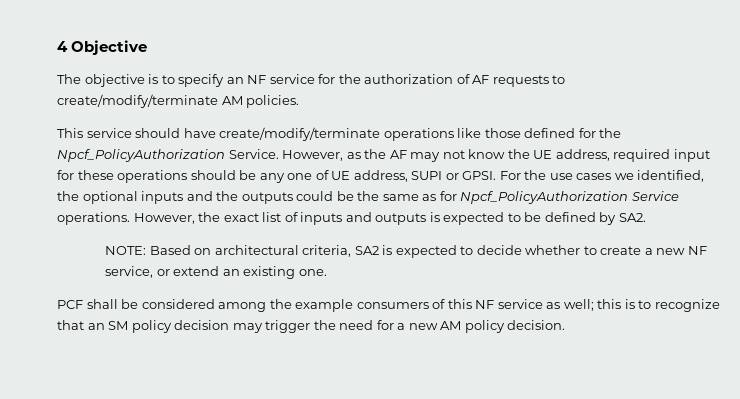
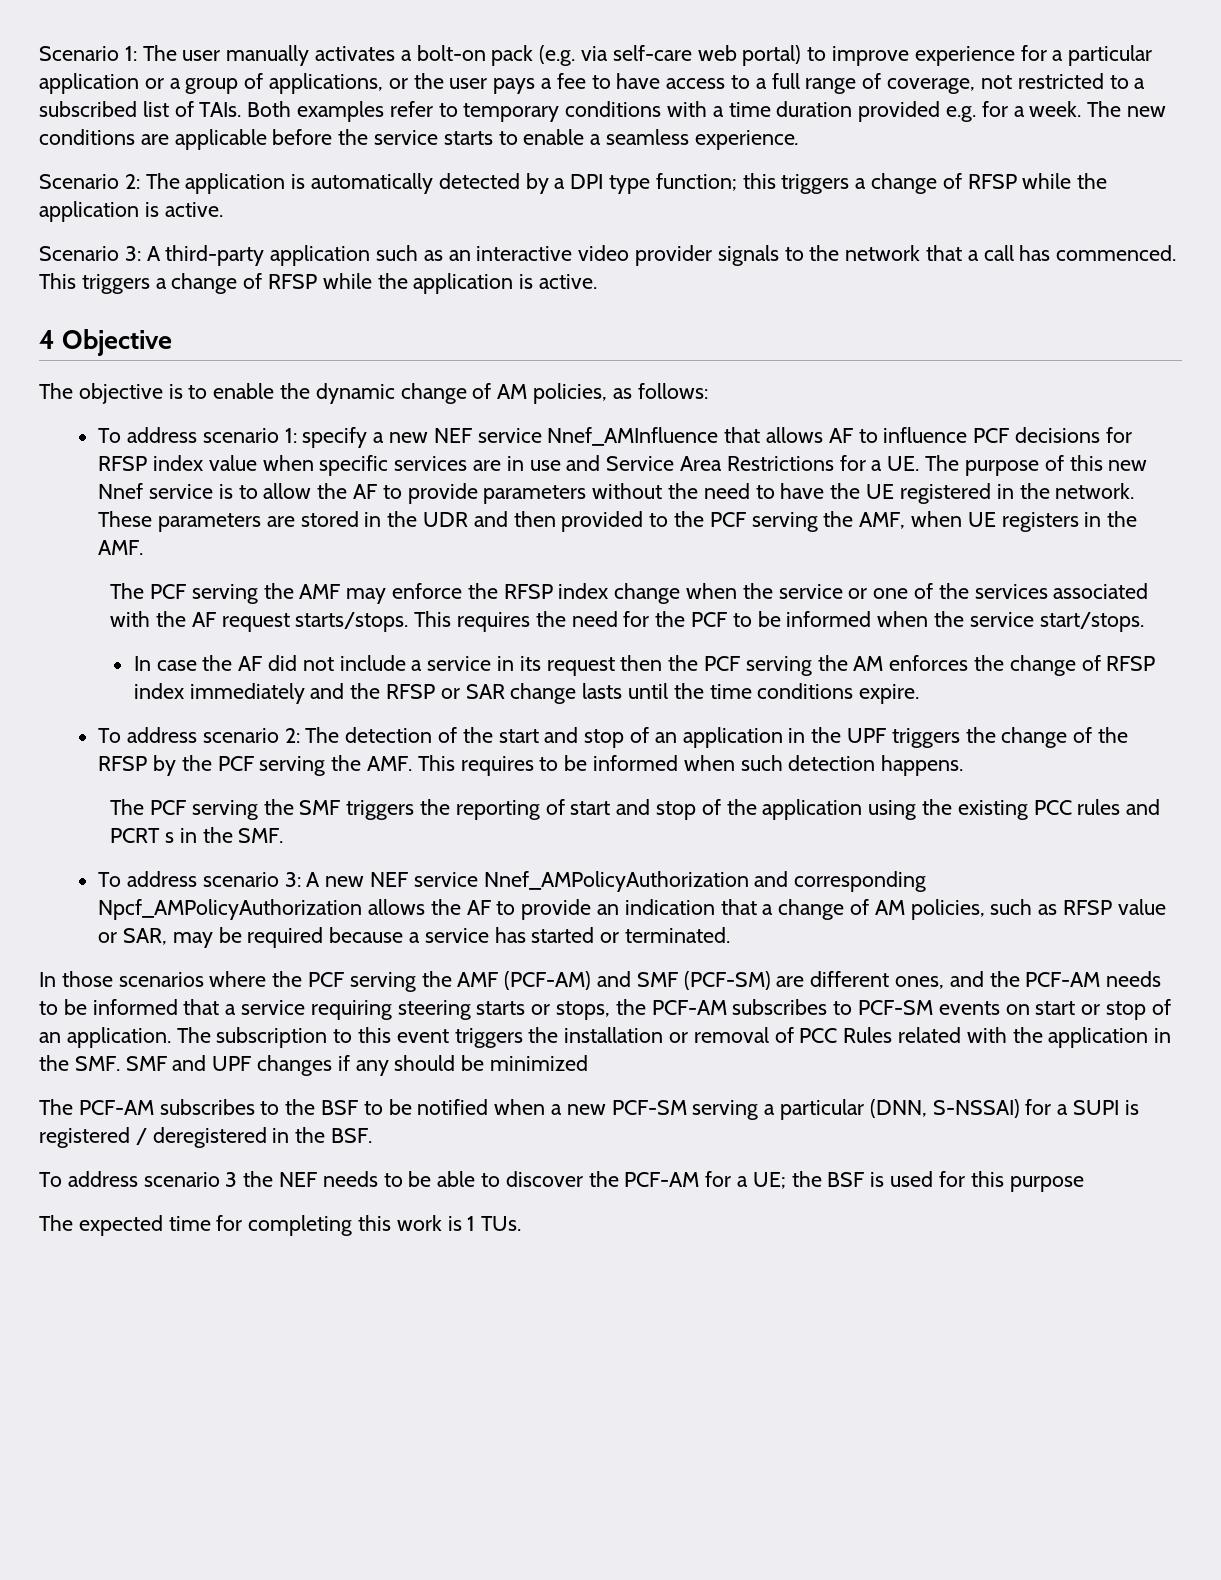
+ Scenario 1: The user manually activates a bolt-on pack (e.g. via self-care web portal) to improve experience for a particular application or a group of applications, or the user pays a fee to have access to a full range of coverage, not restricted to a subscribed list of TAIs. Both examples refer to temporary conditions with a time duration provided e.g. for a week. The new conditions are applicable before the service starts to enable a seamless experience.
+ Scenario 2: The application is automatically detected by a DPI type function; this triggers a change of RFSP while the application is active.
+ Scenario 3: A third-party application such as an interactive video provider signals to the network that a call has commenced. This triggers a change of RFSP while the application is active.
- The objective is to specify an NF service for the authorization of AF requests to create/modify/terminate AM policies.
- This service should have create/modify/terminate operations like those defined for the Npcf_PolicyAuthorization Service. However, as the AF may not know the UE address, required input for these operations should be any one of UE address, SUPI or GPSI. For the use cases we identified, the optional inputs and the outputs could be the same as for Npcf_PolicyAuthorization Service operations. However, the exact list of inputs and outputs is expected to be defined by SA2.
- NOTE: Based on architectural criteria, SA2 is expected to decide whether to create a new NF service, or extend an existing one.
- PCF shall be considered among the example consumers of this NF service as well; this is to recognize that an SM policy decision may trigger the need for a new AM policy decision.
+ The objective is to enable the dynamic change of AM policies, as follows:
+ To address scenario 1: specify a new NEF service Nnef_AMInfluence that allows AF to influence PCF decisions for RFSP index value when specific services are in use and Service Area Restrictions for a UE. The purpose of this new Nnef service is to allow the AF to provide parameters without the need to have the UE registered in the network. These parameters are stored in the UDR and then provided to the PCF serving the AMF, when UE registers in the AMF.
+ The PCF serving the AMF may enforce the RFSP index change when the service or one of the services associated with the AF request starts/stops. This requires the need for the PCF to be informed when the service start/stops.
+ In case the AF did not include a service in its request then the PCF serving the AM enforces the change of RFSP index immediately and the RFSP or SAR change lasts until the time conditions expire.
+ To address scenario 2: The detection of the start and stop of an application in the UPF triggers the change of the RFSP by the PCF serving the AMF. This requires to be informed when such detection happens.
+ The PCF serving the SMF triggers the reporting of start and stop of the application using the existing PCC rules and PCRT s in the SMF.
+ To address scenario 3: A new NEF service Nnef_AMPolicyAuthorization and corresponding Npcf_AMPolicyAuthorization allows the AF to provide an indication that a change of AM policies, such as RFSP value or SAR, may be required because a service has started or terminated.
+ In those scenarios where the PCF serving the AMF (PCF-AM) and SMF (PCF-SM) are different ones, and the PCF-AM needs to be informed that a service requiring steering starts or stops, the PCF-AM subscribes to PCF-SM events on start or stop of an application. The subscription to this event triggers the installation or removal of PCC Rules related with the application in the SMF. SMF and UPF changes if any should be minimized
+ The PCF-AM subscribes to the BSF to be notified when a new PCF-SM serving a particular (DNN, S-NSSAI) for a SUPI is registered / deregistered in the BSF.
+ To address scenario 3 the NEF needs to be able to discover the PCF-AM for a UE; the BSF is used for this purpose
+ The expected time for completing this work is 1 TUs.

